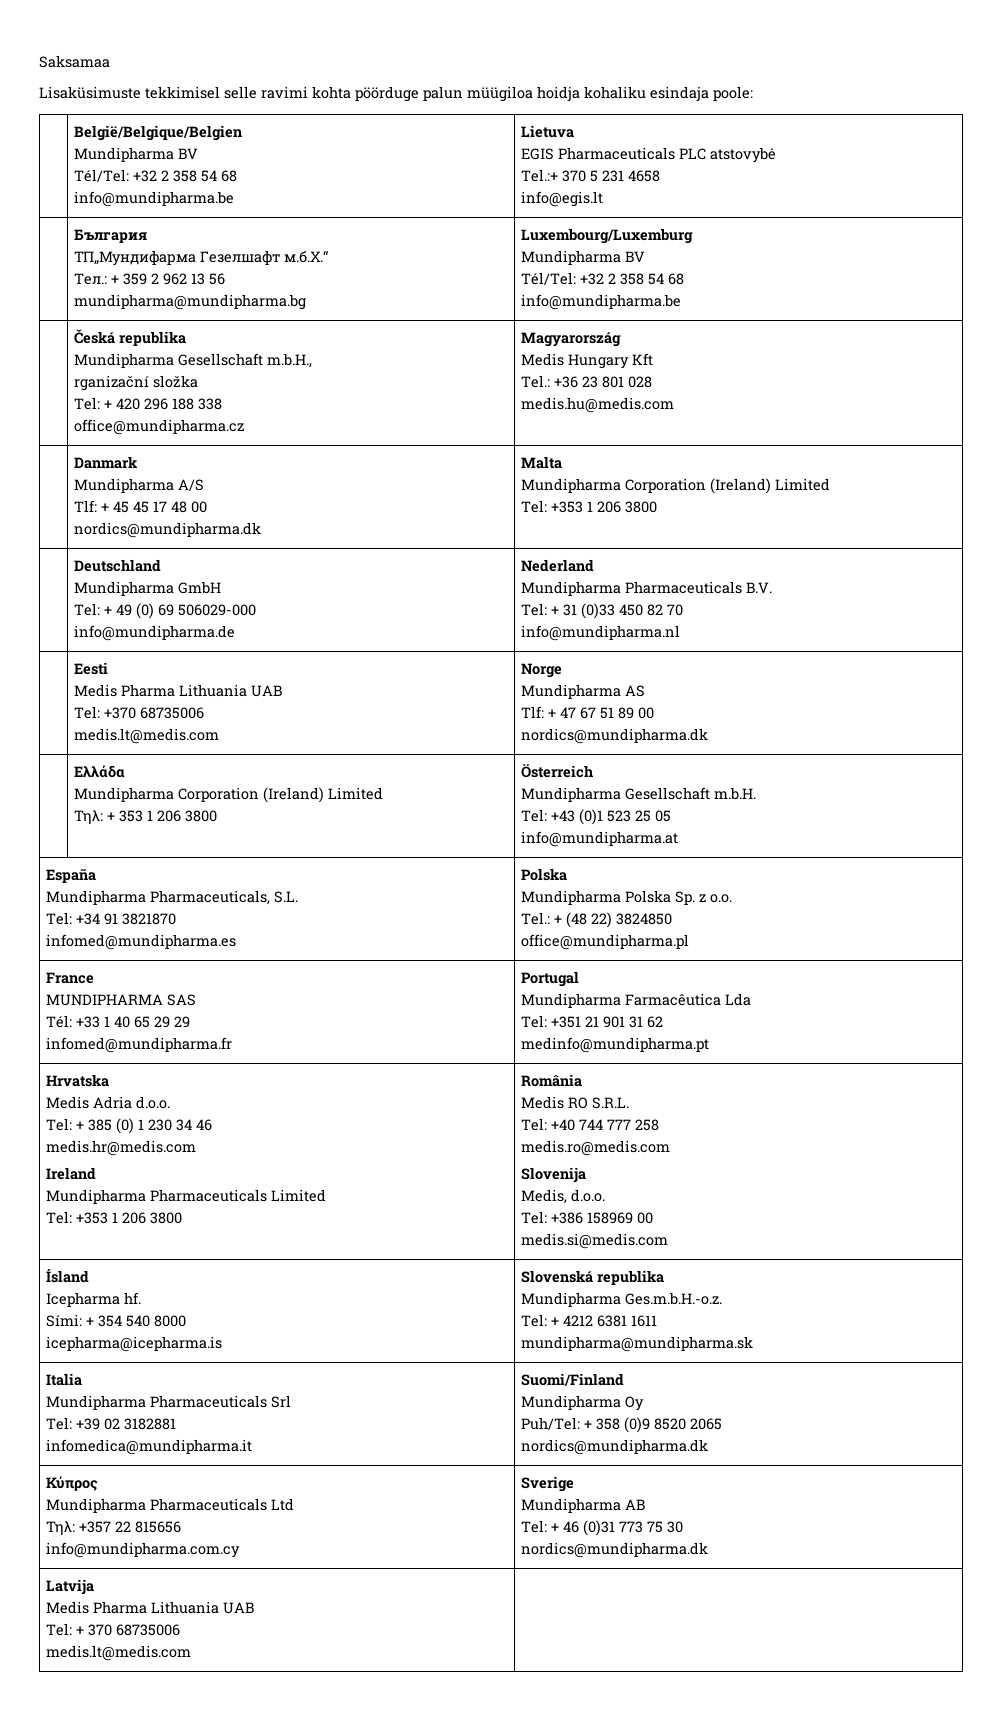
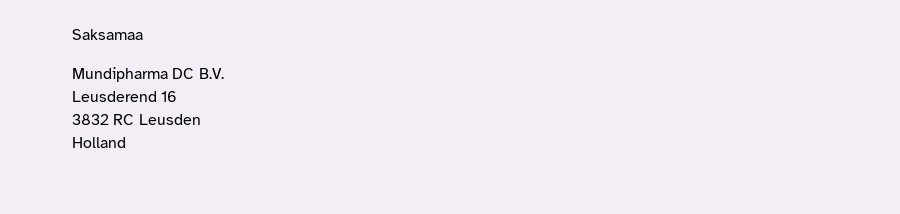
- Lisaküsimuste tekkimisel selle ravimi kohta pöörduge palun müügiloa hoidja kohaliku esindaja poole:
- | België/Belgique/Belgien
- Mundipharma BV
- Tél/Tel: +32 2 358 54 68
- info@mundipharma.be | Lietuva
- EGIS Pharmaceuticals PLC atstovybė
- Tel.:+ 370 5 231 4658
- info@egis.lt
- | България
- ТП„Мундифарма Гезелшафт м.б.Х.“
- Teл.: + 359 2 962 13 56
- mundipharma@mundipharma.bg | Luxembourg/Luxemburg
- Mundipharma BV
- Tél/Tel: +32 2 358 54 68
- info@mundipharma.be
- | Česká republika
- Mundipharma Gesellschaft m.b.H.,
- rganizační složka
- Tel: + 420 296 188 338
- office@mundipharma.cz | Magyarország
- Medis Hungary Kft
- Tel.: +36 23 801 028
- medis.hu@medis.com
- | Danmark
- Mundipharma A/S
- Tlf: + 45 45 17 48 00
- nordics@mundipharma.dk | Malta
- Mundipharma Corporation (Ireland) Limited
- Tel: +353 1 206 3800
- | Deutschland
- Mundipharma GmbH
- Tel: + 49 (0) 69 506029-000
- info@mundipharma.de | Nederland
- Mundipharma Pharmaceuticals B.V.
- Tel: + 31 (0)33 450 82 70
- info@mundipharma.nl
- | Eesti
- Medis Pharma Lithuania UAB
- Tel: +370 68735006
- medis.lt@medis.com | Norge
- Mundipharma AS
- Tlf: + 47 67 51 89 00
- nordics@mundipharma.dk
- | Ελλάδα
- Mundipharma Corporation (Ireland) Limited
- Τηλ: + 353 1 206 3800 | Österreich
- Mundipharma Gesellschaft m.b.H.
- Tel: +43 (0)1 523 25 05
- info@mundipharma.at
- España
- Mundipharma Pharmaceuticals, S.L.
- Tel: +34 91 3821870
- infomed@mundipharma.es | Polska
- Mundipharma Polska Sp. z o.o.
- Tel.: + (48 22) 3824850
- office@mundipharma.pl
- France
- MUNDIPHARMA SAS
- Tél: +33 1 40 65 29 29
- infomed@mundipharma.fr | Portugal
- Mundipharma Farmacêutica Lda
- Tel: +351 21 901 31 62
- medinfo@mundipharma.pt
- Hrvatska
- Medis Adria d.o.o.
- Tel: + 385 (0) 1 230 34 46
- medis.hr@medis.com
- Ireland
- Mundipharma Pharmaceuticals Limited
- Tel: +353 1 206 3800 | România
- Medis RO S.R.L.
- Tel: +40 744 777 258
- medis.ro@medis.com
- Slovenija
- Medis, d.o.o.
- Tel: +386 158969 00
- medis.si@medis.com
- Ísland
- Icepharma hf.
- Sími: + 354 540 8000
- icepharma@icepharma.is | Slovenská republika
- Mundipharma Ges.m.b.H.-o.z.
- Tel: + 4212 6381 1611
- mundipharma@mundipharma.sk
- Italia
- Mundipharma Pharmaceuticals Srl
- Tel: +39 02 3182881
- infomedica@mundipharma.it | Suomi/Finland
- Mundipharma Oy
- Puh/Tel: + 358 (0)9 8520 2065
- nordics@mundipharma.dk
- Κύπρος
- Mundipharma Pharmaceuticals Ltd
- Τηλ: +357 22 815656
- info@mundipharma.com.cy | Sverige
- Mundipharma AB
- Tel: + 46 (0)31 773 75 30
- nordics@mundipharma.dk
- Latvija
- Medis Pharma Lithuania UAB
- Tel: + 370 68735006
- medis.lt@medis.com |
+ Mundipharma DC B.V.
+ Leusderend 16
+ 3832 RC Leusden
+ Holland

